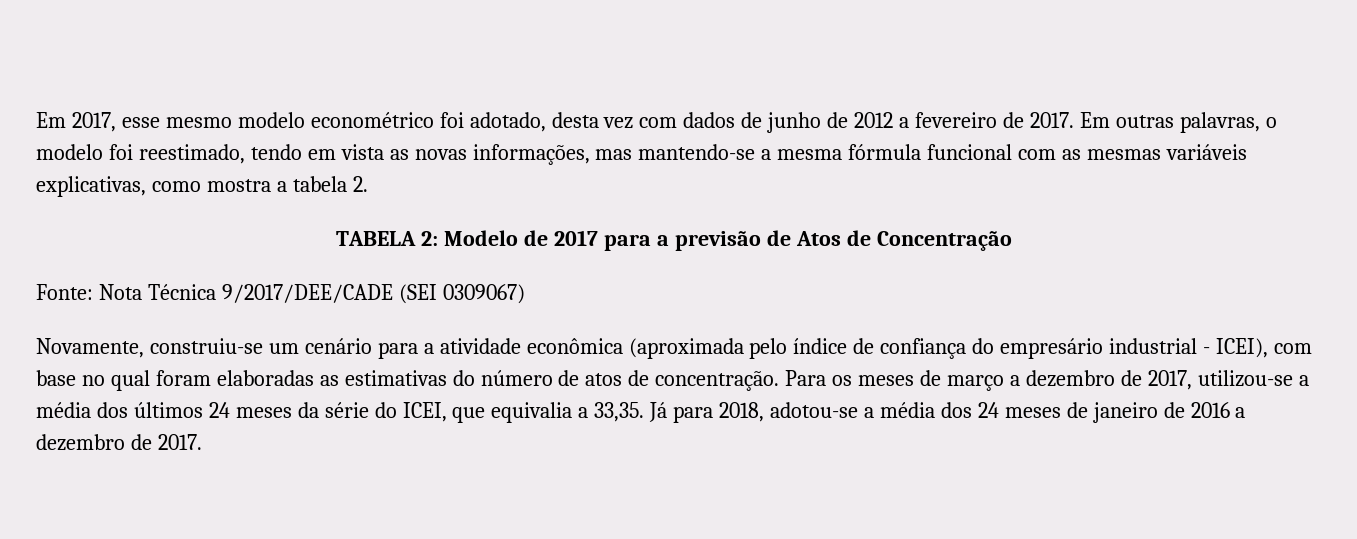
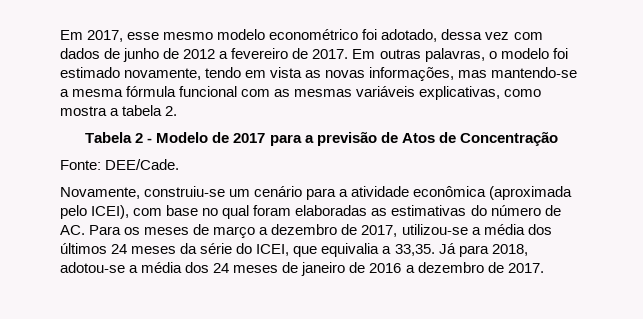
- Em 2017, esse mesmo modelo econométrico foi adotado, desta vez com dados de junho de 2012 a fevereiro de 2017.
+ Em 2017, esse mesmo modelo econométrico foi adotado, dessa vez com dados de junho de 2012 a fevereiro de 2017.
- Em outras palavras, o modelo foi reestimado, tendo em vista as novas informações, mas mantendo-se a mesma fórmula funcional com as mesmas variáveis explicativas, como mostra a tabela 2.
+ Em outras palavras, o modelo foi estimado novamente, tendo em vista as novas informações, mas mantendo-se a mesma fórmula funcional com as mesmas variáveis explicativas, como mostra a tabela 2.
- TABELA 2: Modelo de 2017 para a previsão de Atos de Concentração
+ Tabela 2 - Modelo de 2017 para a previsão de Atos de Concentração
- Fonte: Nota Técnica 9/2017/DEE/CADE (SEI 0309067)
+ Fonte: DEE/Cade.
- Novamente, construiu-se um cenário para a atividade econômica (aproximada pelo índice de confiança do empresário industrial - ICEI), com base no qual foram elaboradas as estimativas do número de atos de concentração. Para os meses de março a dezembro de 2017, utilizou-se a média dos últimos 24 meses da série do ICEI, que equivalia a 33,35.
+ Novamente, construiu-se um cenário para a atividade econômica (aproximada pelo ICEI), com base no qual foram elaboradas as estimativas do número de AC. Para os meses de março a dezembro de 2017, utilizou-se a média dos últimos 24 meses da série do ICEI, que equivalia a 33,35.

